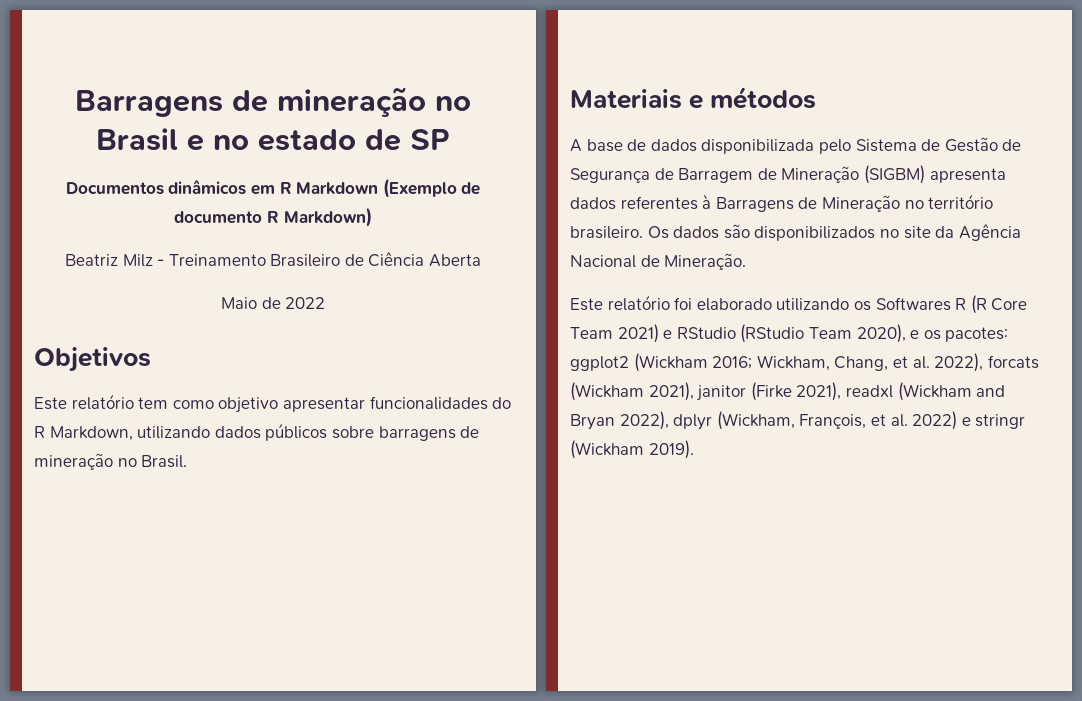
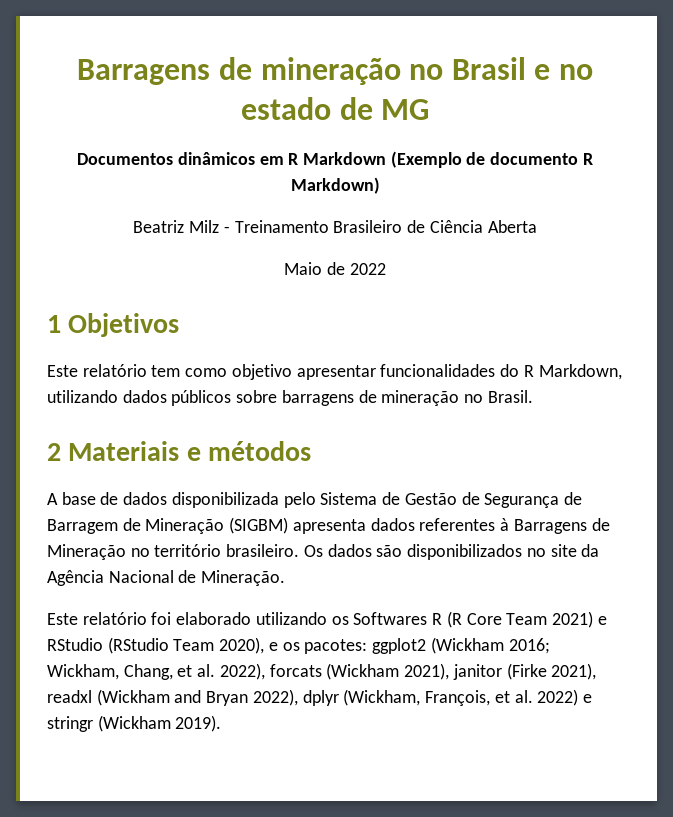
- Barragens de mineração no Brasil e no estado de SP
+ Barragens de mineração no Brasil e no estado de MG
- Objetivos
+ 1 Objetivos
- Materiais e métodos
+ 2 Materiais e métodos

